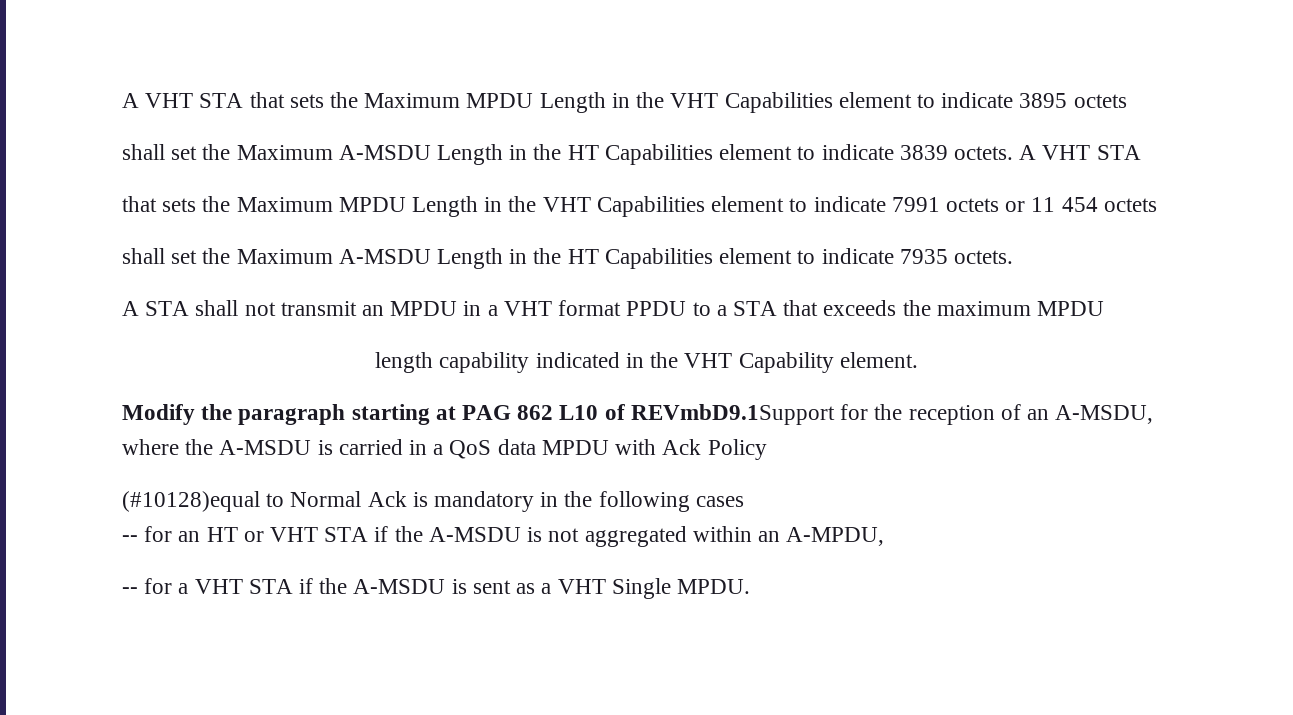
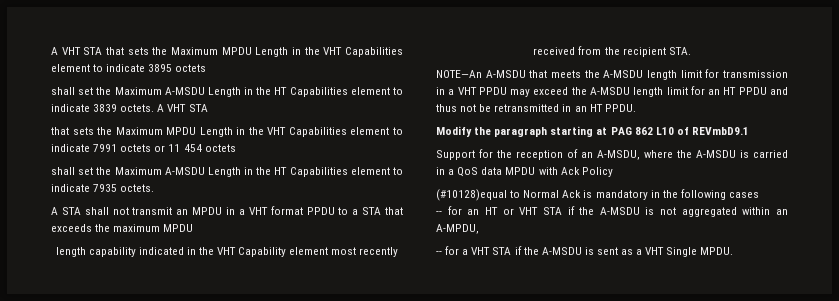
- length capability indicated in the VHT Capability element.
+ length capability indicated in the VHT Capability element most recently received from the recipient STA.
+ NOTE—An A-MSDU that meets the A-MSDU length limit for transmission in a VHT PPDU may exceed the A-MSDU length limit for an HT PPDU and thus not be retransmitted in an HT PPDU.
- Modify the paragraph starting at PAG 862 L10 of REVmbD9.1Support for the reception of an A-MSDU, where the A-MSDU is carried in a QoS data MPDU with Ack Policy
+ Modify the paragraph starting at PAG 862 L10 of REVmbD9.1
+ Support for the reception of an A-MSDU, where the A-MSDU is carried in a QoS data MPDU with Ack Policy

